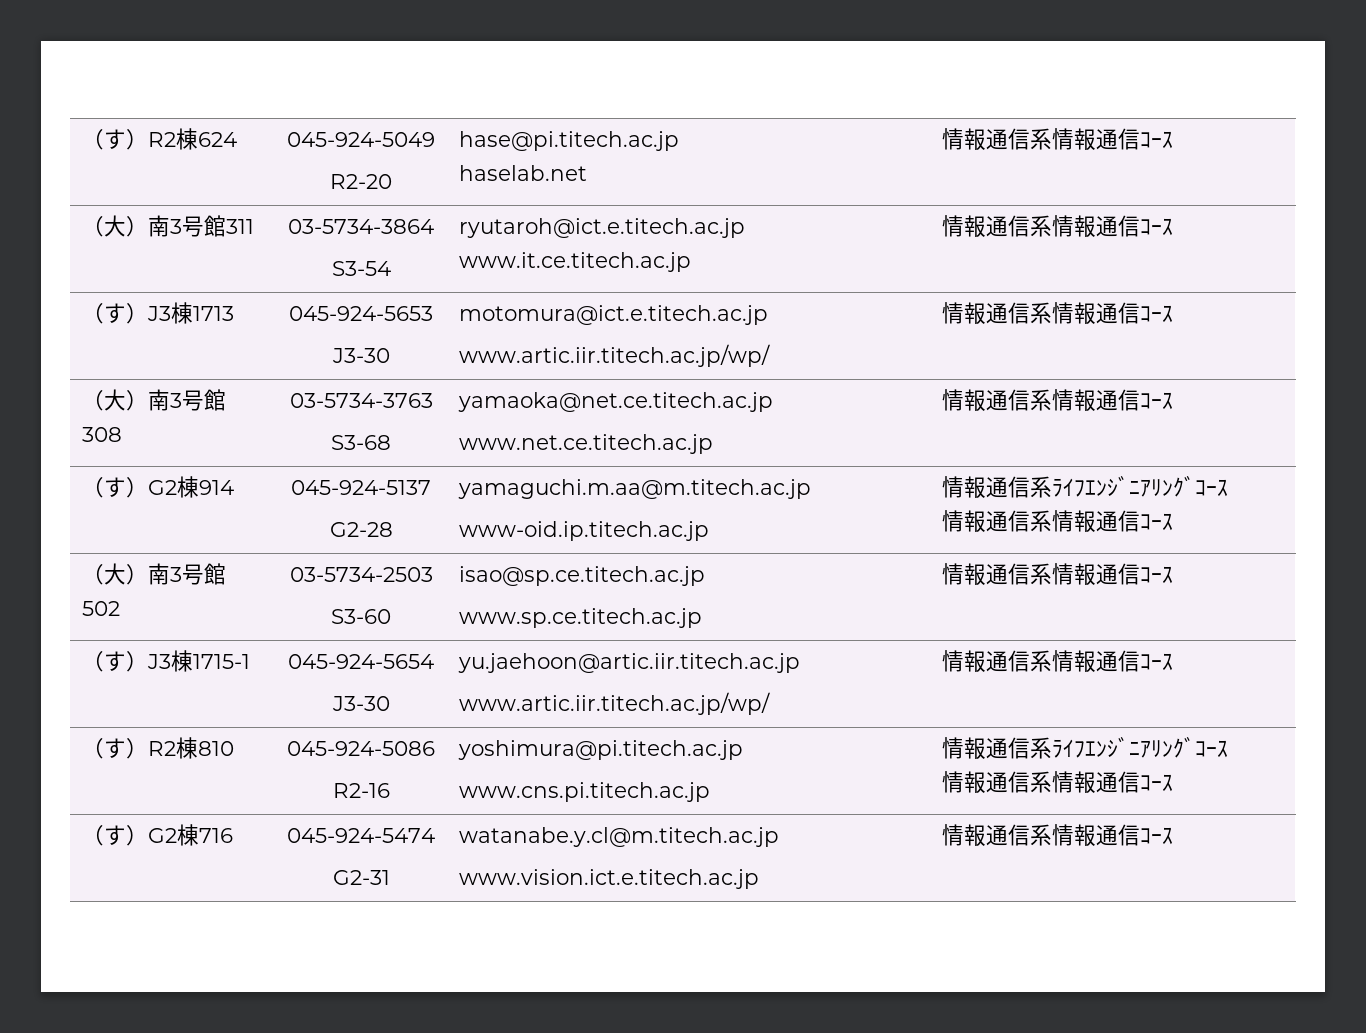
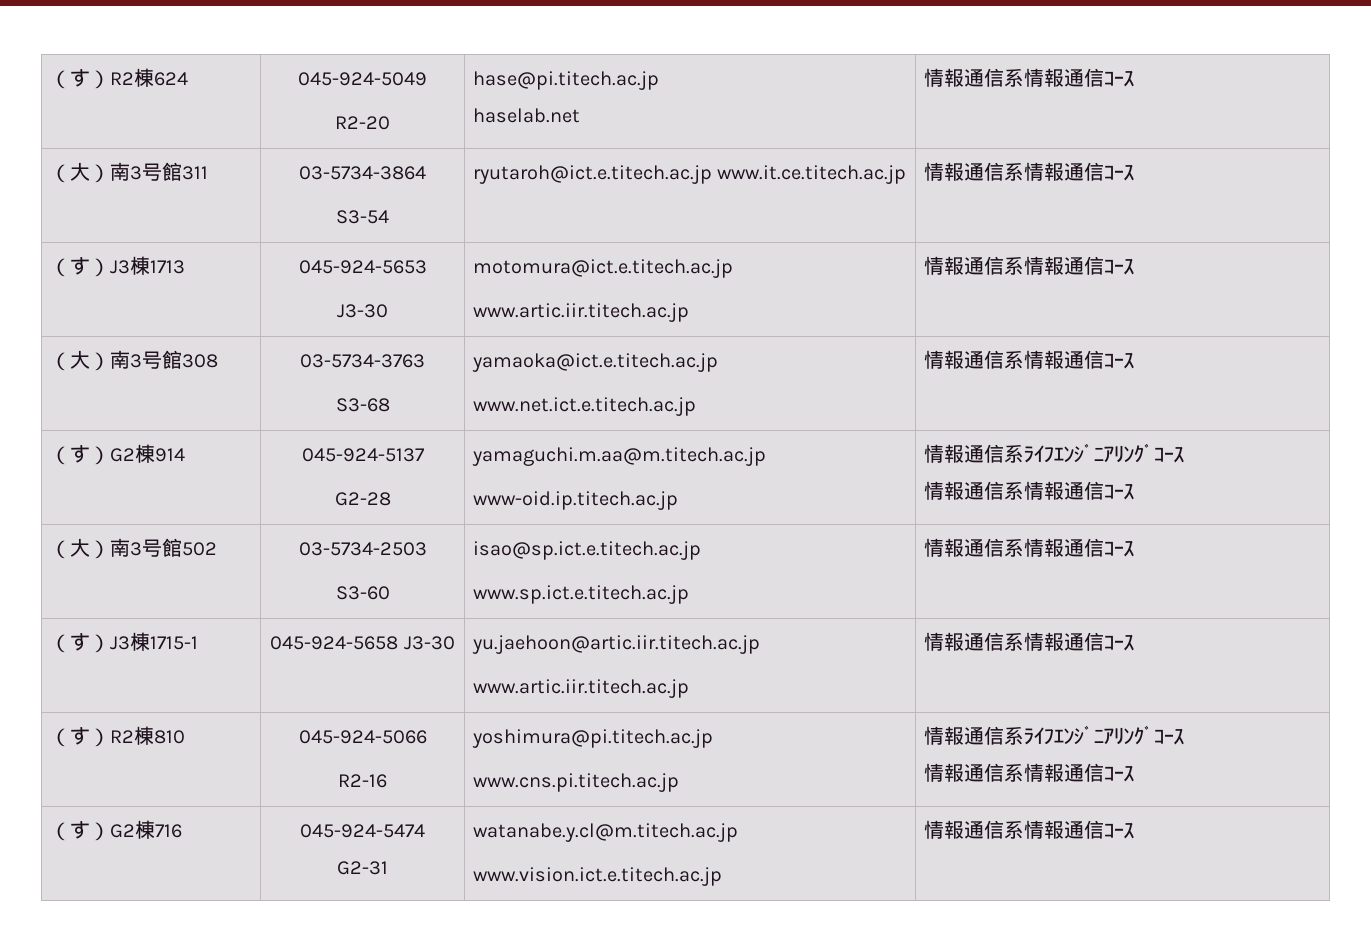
  （す）J3棟1713 | 045-924-5653
  J3-30 | motomura@ict.e.titech.ac.jp
- www.artic.iir.titech.ac.jp/wp/ | 情報通信系情報通信ｺｰｽ
+ www.artic.iir.titech.ac.jp | 情報通信系情報通信ｺｰｽ
  （大）南3号館308 | 03-5734-3763
- S3-68 | yamaoka@net.ce.titech.ac.jp
- www.net.ce.titech.ac.jp | 情報通信系情報通信ｺｰｽ
+ S3-68 | yamaoka@ict.e.titech.ac.jp
+ www.net.ict.e.titech.ac.jp | 情報通信系情報通信ｺｰｽ
  （大）南3号館502 | 03-5734-2503
- S3-60 | isao@sp.ce.titech.ac.jp
- www.sp.ce.titech.ac.jp | 情報通信系情報通信ｺｰｽ
+ S3-60 | isao@sp.ict.e.titech.ac.jp
+ www.sp.ict.e.titech.ac.jp | 情報通信系情報通信ｺｰｽ
- （す）J3棟1715-1 | 045-924-5654
- J3-30 | yu.jaehoon@artic.iir.titech.ac.jp
- www.artic.iir.titech.ac.jp/wp/ | 情報通信系情報通信ｺｰｽ
+ （す）J3棟1715-1 | 045-924-5658 J3-30 | yu.jaehoon@artic.iir.titech.ac.jp
+ www.artic.iir.titech.ac.jp | 情報通信系情報通信ｺｰｽ
- （す）R2棟810 | 045-924-5086
+ （す）R2棟810 | 045-924-5066

